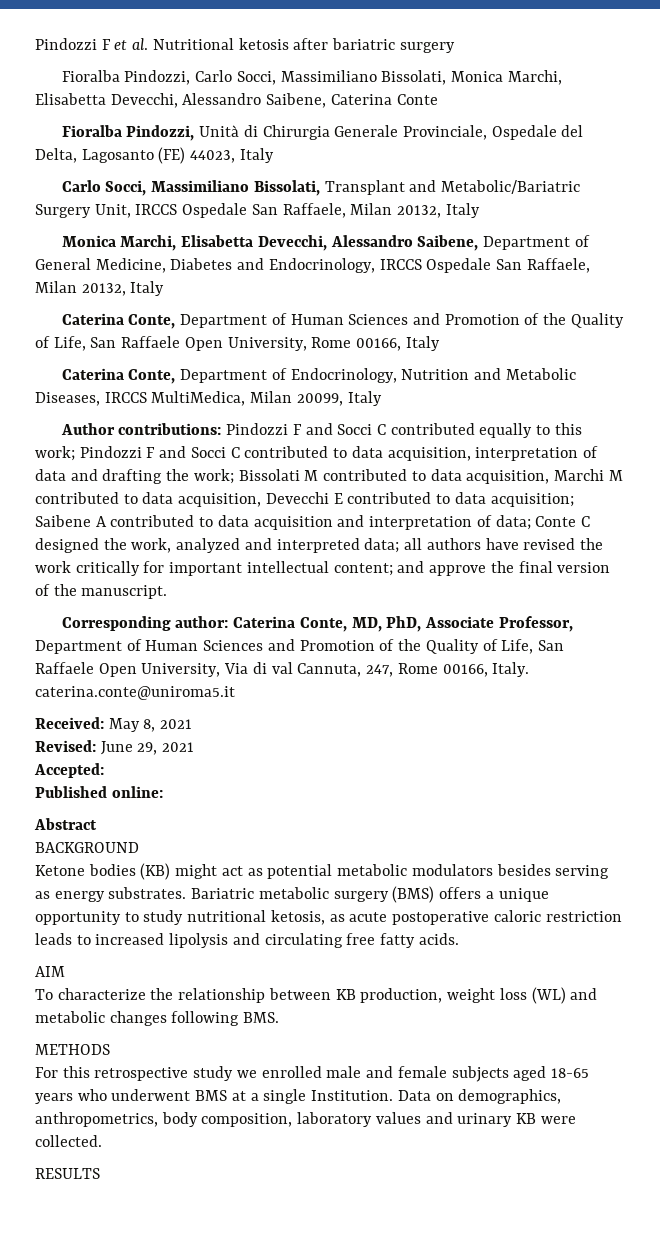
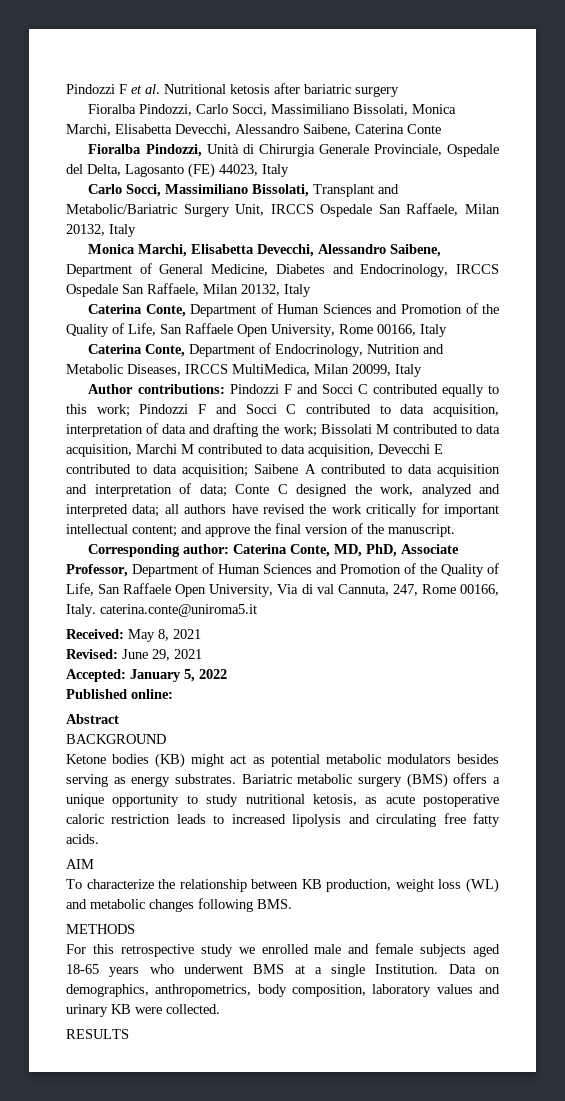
- Accepted:
+ Accepted: January 5, 2022

